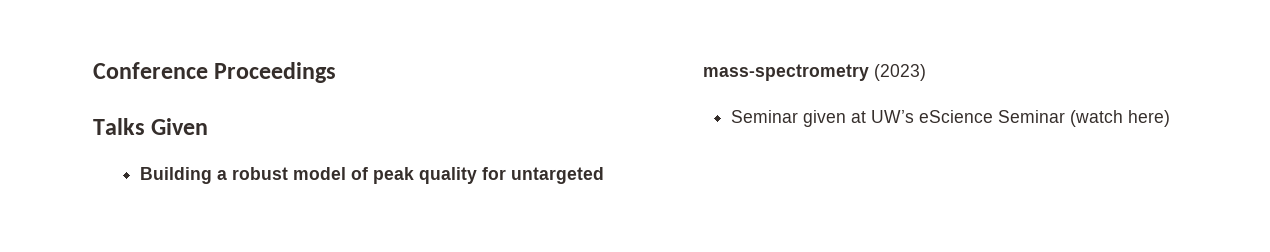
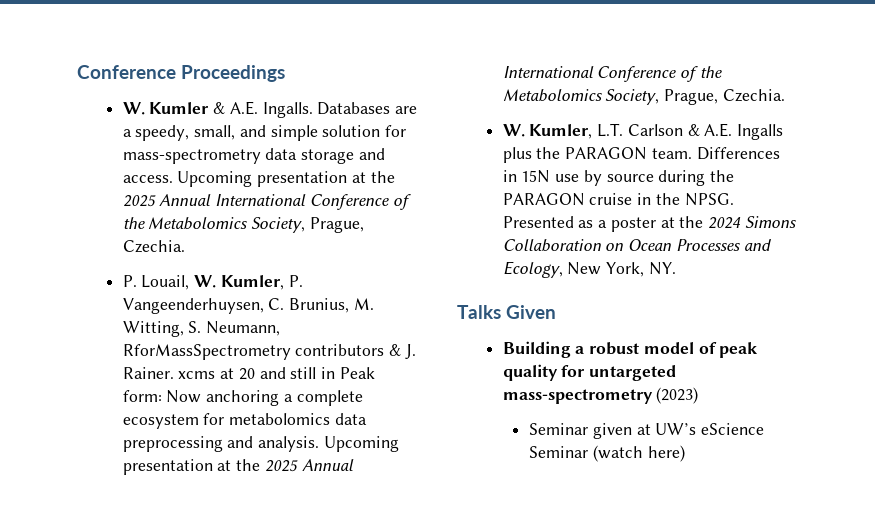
+ W. Kumler & A.E. Ingalls. Databases are a speedy, small, and simple solution for mass-spectrometry data storage and access. Upcoming presentation at the 2025 Annual International Conference of the Metabolomics Society, Prague, Czechia.
+ P. Louail, W. Kumler, P. Vangeenderhuysen, C. Brunius, M. Witting, S. Neumann, RforMassSpectrometry contributors & J. Rainer. xcms at 20 and still in Peak form: Now anchoring a complete ecosystem for metabolomics data preprocessing and analysis. Upcoming presentation at the 2025 Annual International Conference of the Metabolomics Society, Prague, Czechia.
+ W. Kumler, L.T. Carlson & A.E. Ingalls plus the PARAGON team. Differences in 15N use by source during the PARAGON cruise in the NPSG. Presented as a poster at the 2024 Simons Collaboration on Ocean Processes and Ecology, New York, NY.

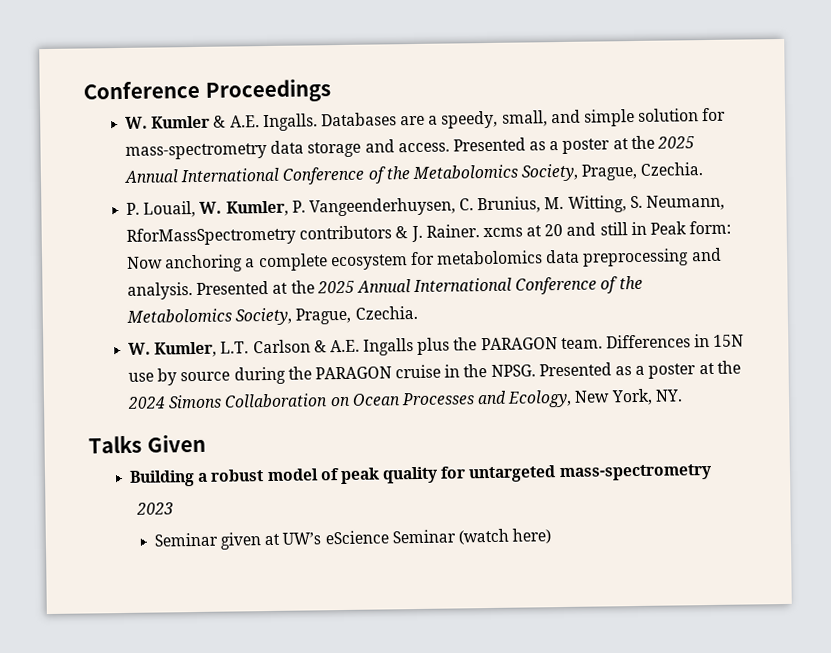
- Databases are a speedy, small, and simple solution for mass-spectrometry data storage and access. Upcoming presentation at the 2025 Annual International Conference of the Metabolomics Society, Prague, Czechia.
+ Databases are a speedy, small, and simple solution for mass-spectrometry data storage and access. Presented as a poster at the 2025 Annual International Conference of the Metabolomics Society, Prague, Czechia.
- P. Louail, W. Kumler, P. Vangeenderhuysen, C. Brunius, M. Witting, S. Neumann, RforMassSpectrometry contributors & J. Rainer. xcms at 20 and still in Peak form: Now anchoring a complete ecosystem for metabolomics data preprocessing and analysis. Upcoming presentation at the 2025 Annual International Conference of the Metabolomics Society, Prague, Czechia.
+ P. Louail, W. Kumler, P. Vangeenderhuysen, C. Brunius, M. Witting, S. Neumann, RforMassSpectrometry contributors & J. Rainer. xcms at 20 and still in Peak form: Now anchoring a complete ecosystem for metabolomics data preprocessing and analysis. Presented at the 2025 Annual International Conference of the Metabolomics Society, Prague, Czechia.
- Building a robust model of peak quality for untargeted mass-spectrometry (2023)
+ Building a robust model of peak quality for untargeted mass-spectrometry
+ 2023

